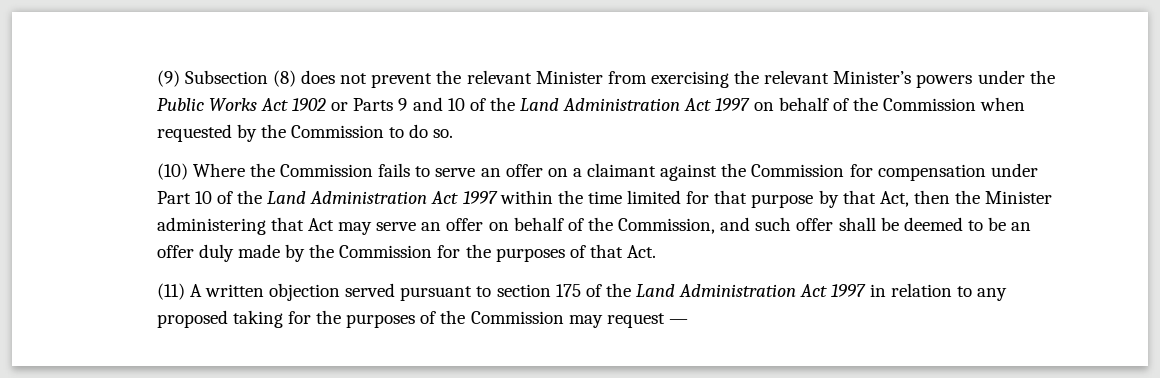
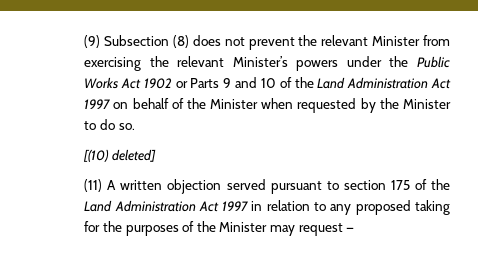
- (9) Subsection (8) does not prevent the relevant Minister from exercising the relevant Minister’s powers under the Public Works Act 1902 or Parts 9 and 10 of the Land Administration Act 1997 on behalf of the Commission when requested by the Commission to do so.
+ (9) Subsection (8) does not prevent the relevant Minister from exercising the relevant Minister’s powers under the Public Works Act 1902 or Parts 9 and 10 of the Land Administration Act 1997 on behalf of the Minister when requested by the Minister to do so.
- (10) Where the Commission fails to serve an offer on a claimant against the Commission for compensation under Part 10 of the Land Administration Act 1997 within the time limited for that purpose by that Act, then the Minister administering that Act may serve an offer on behalf of the Commission, and such offer shall be deemed to be an offer duly made by the Commission for the purposes of that Act.
+ [(10) deleted]
- (11) A written objection served pursuant to section 175 of the Land Administration Act 1997 in relation to any proposed taking for the purposes of the Commission may request —
+ (11) A written objection served pursuant to section 175 of the Land Administration Act 1997 in relation to any proposed taking for the purposes of the Minister may request —

